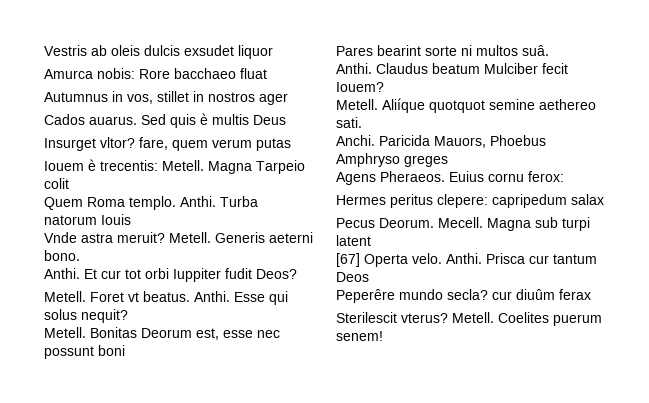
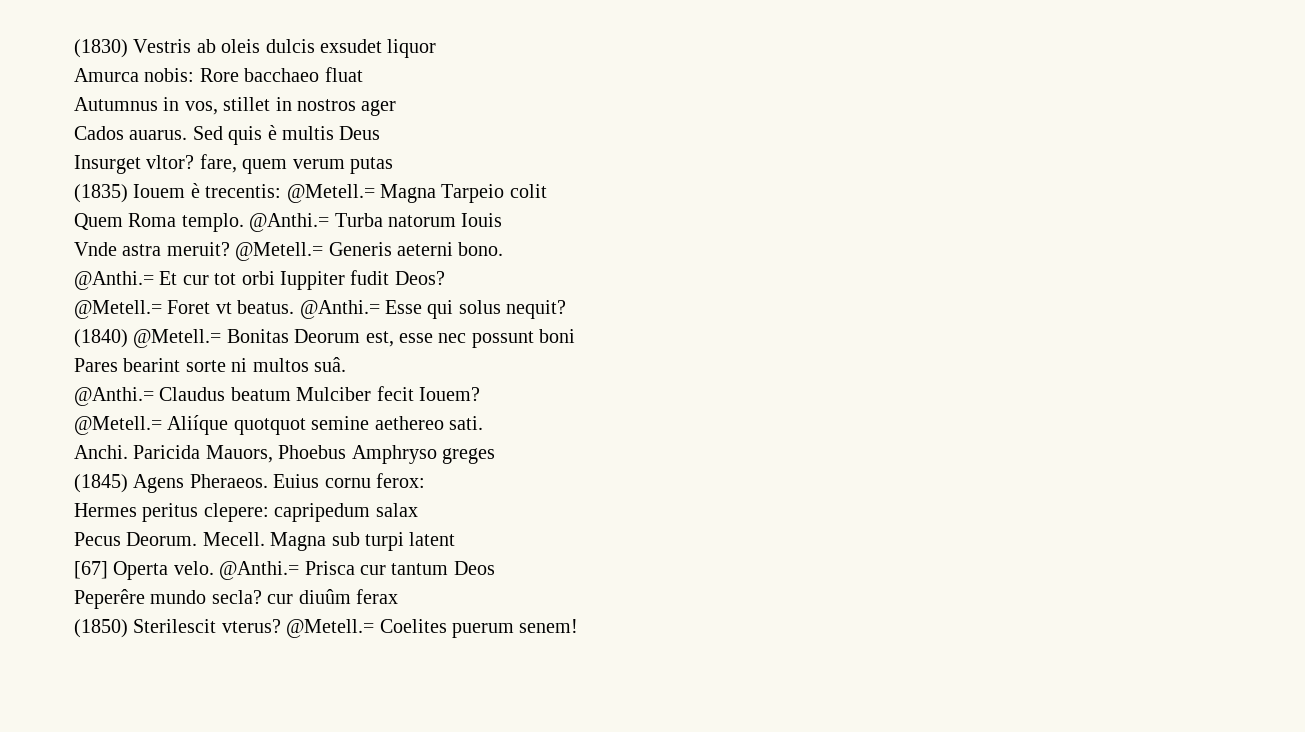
- Vestris ab oleis dulcis exsudet liquor
+ (1830) Vestris ab oleis dulcis exsudet liquor
- Iouem è trecentis: Metell. Magna Tarpeio colit
+ (1835) Iouem è trecentis: @Metell.= Magna Tarpeio colit
- Anthi. Turba natorum Iouis
+ @Anthi.= Turba natorum Iouis
- Metell. Generis aeterni bono.
+ @Metell.= Generis aeterni bono.
- Anthi. Et cur tot orbi Iuppiter fudit Deos?
+ @Anthi.= Et cur tot orbi Iuppiter fudit Deos?
- Metell. Foret vt beatus.
+ @Metell.= Foret vt beatus.
- Anthi. Esse qui solus nequit?
+ @Anthi.= Esse qui solus nequit?
- Metell. Bonitas Deorum est, esse nec possunt boni
+ (1840) @Metell.= Bonitas Deorum est, esse nec possunt boni
- Anthi. Claudus beatum Mulciber fecit Iouem?
+ @Anthi.= Claudus beatum Mulciber fecit Iouem?
- Metell. Aliíque quotquot semine aethereo sati.
+ @Metell.= Aliíque quotquot semine aethereo sati.
- Agens Pheraeos.
+ (1845) Agens Pheraeos.
- Anthi. Prisca cur tantum Deos
+ @Anthi.= Prisca cur tantum Deos
- Sterilescit vterus?
+ (1850) Sterilescit vterus?
- Metell. Coelites puerum senem!
+ @Metell.= Coelites puerum senem!

